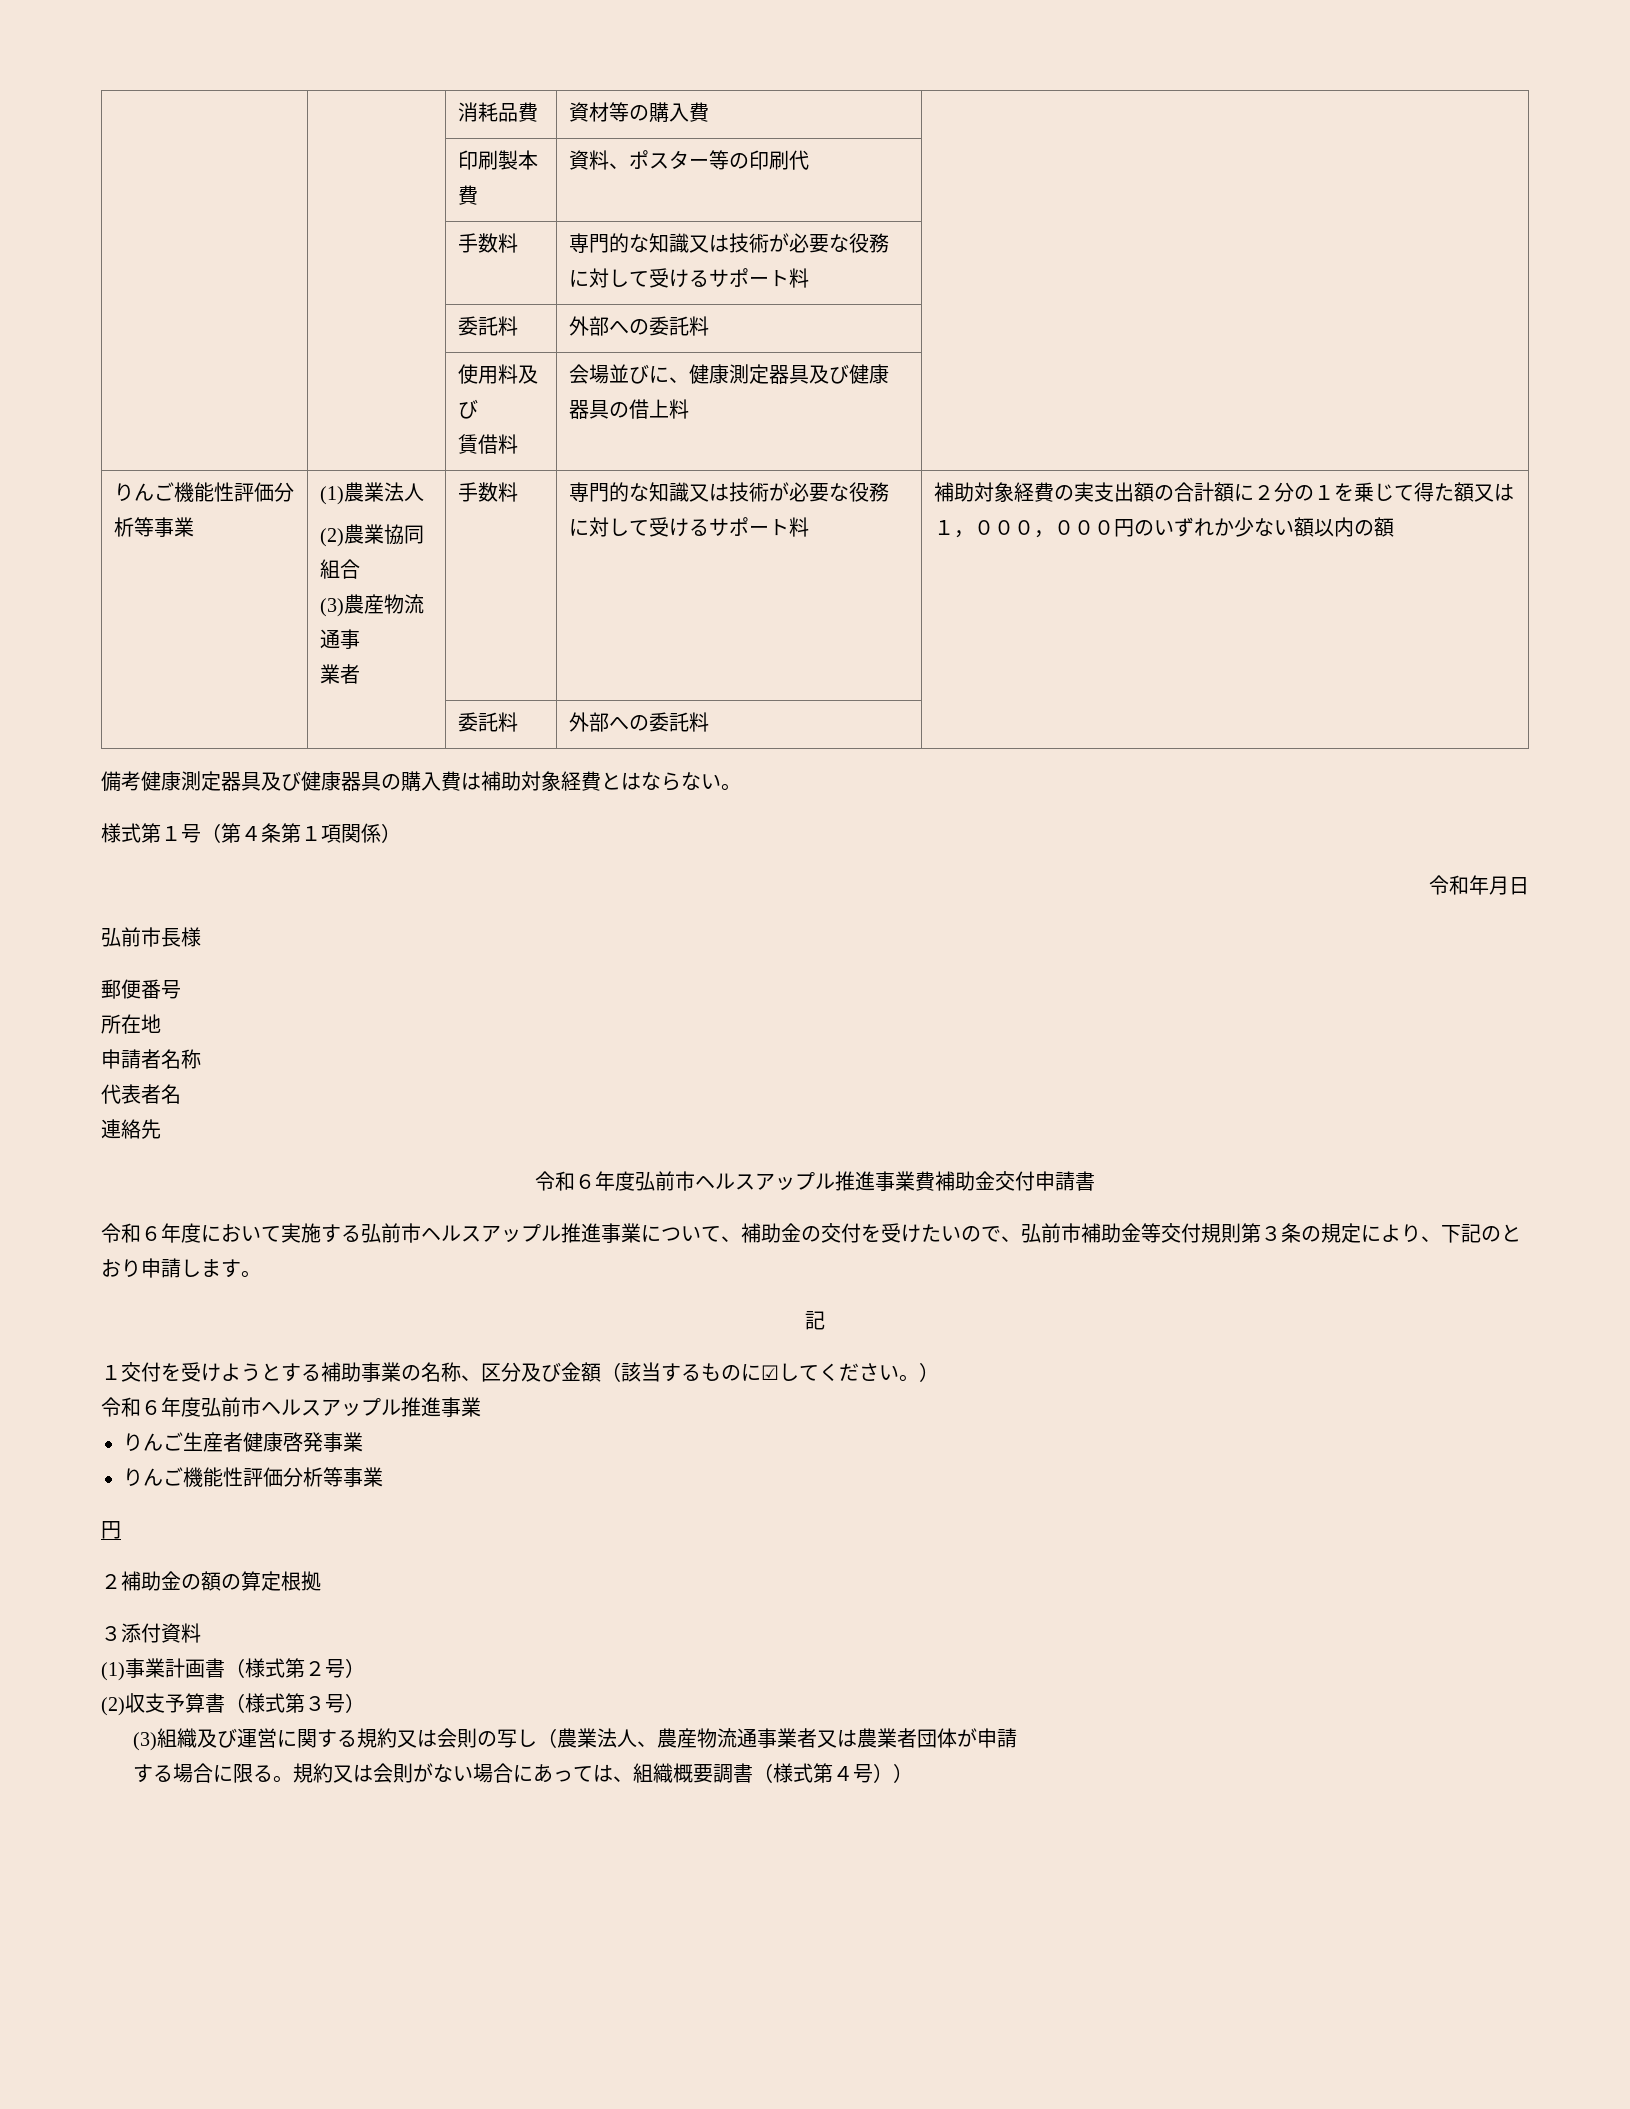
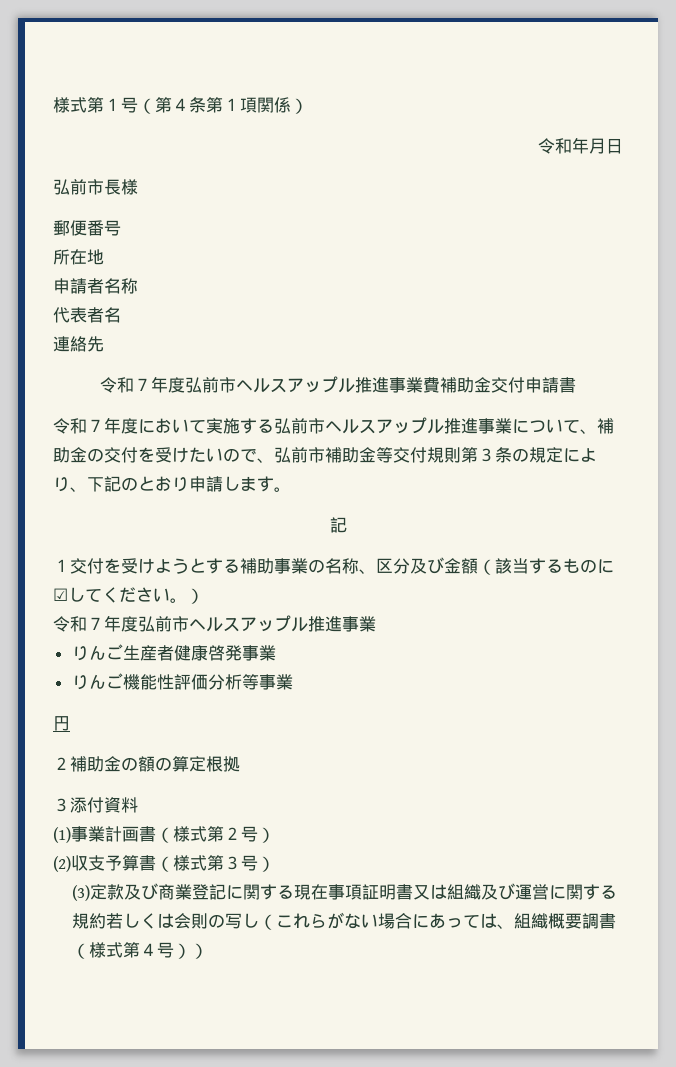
- | | 消耗品費 | 資材等の購入費 |
- | | 印刷製本費 | 資料、ポスター等の印刷代 |
- | | 手数料 | 専門的な知識又は技術が必要な役務に対して受けるサポート料 |
- | | 委託料 | 外部への委託料 |
- | | 使用料及び
- 賃借料 | 会場並びに、健康測定器具及び健康器具の借上料 |
- りんご機能性評価分析等事業 | (1)農業法人
- (2)農業協同組合
- (3)農産物流通事
- 業者 | 手数料 | 専門的な知識又は技術が必要な役務に対して受けるサポート料 | 補助対象経費の実支出額の合計額に２分の１を乗じて得た額又は１，０００，０００円のいずれか少ない額以内の額
- | | 委託料 | 外部への委託料 |
- 備考健康測定器具及び健康器具の購入費は補助対象経費とはならない。
- 令和６年度弘前市ヘルスアップル推進事業費補助金交付申請書
+ 令和７年度弘前市ヘルスアップル推進事業費補助金交付申請書
- 令和６年度において実施する弘前市ヘルスアップル推進事業について、補助金の交付を受けたいので、弘前市補助金等交付規則第３条の規定により、下記のとおり申請します。
+ 令和７年度において実施する弘前市ヘルスアップル推進事業について、補助金の交付を受けたいので、弘前市補助金等交付規則第３条の規定により、下記のとおり申請します。
  １交付を受けようとする補助事業の名称、区分及び金額（該当するものに☑してください。）
- 令和６年度弘前市ヘルスアップル推進事業
+ 令和７年度弘前市ヘルスアップル推進事業
- (3)組織及び運営に関する規約又は会則の写し（農業法人、農産物流通事業者又は農業者団体が申請
- する場合に限る。規約又は会則がない場合にあっては、組織概要調書（様式第４号））
+ (3)定款及び商業登記に関する現在事項証明書又は組織及び運営に関する規約若しくは会則の写し（これらがない場合にあっては、組織概要調書（様式第４号））

